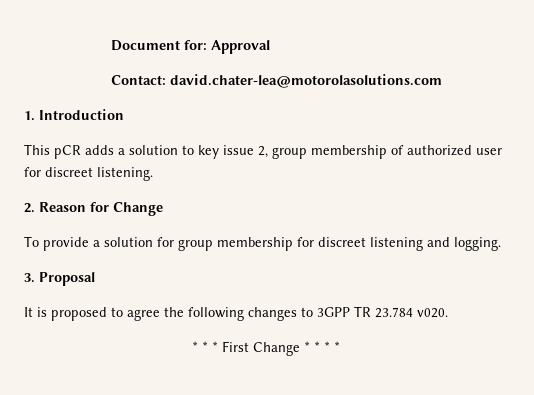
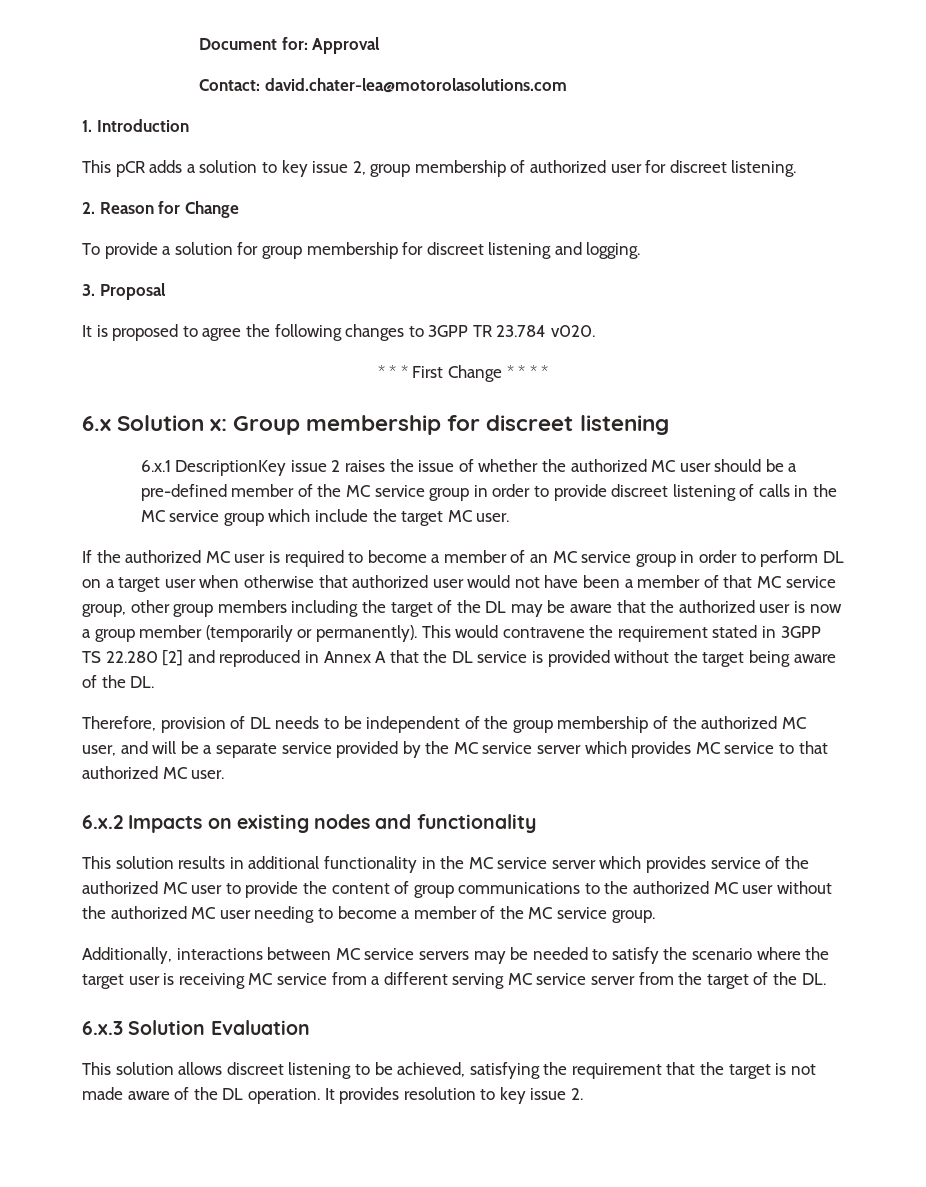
+ 6.x Solution x: Group membership for discreet listening
+ 6.x.1 DescriptionKey issue 2 raises the issue of whether the authorized MC user should be a pre-defined member of the MC service group in order to provide discreet listening of calls in the MC service group which include the target MC user.
+ If the authorized MC user is required to become a member of an MC service group in order to perform DL on a target user when otherwise that authorized user would not have been a member of that MC service group, other group members including the target of the DL may be aware that the authorized user is now a group member (temporarily or permanently). This would contravene the requirement stated in 3GPP TS 22.280 [2] and reproduced in Annex A that the DL service is provided without the target being aware of the DL.
+ Therefore, provision of DL needs to be independent of the group membership of the authorized MC user, and will be a separate service provided by the MC service server which provides MC service to that authorized MC user.
+ 6.x.2 Impacts on existing nodes and functionality
+ This solution results in additional functionality in the MC service server which provides service of the authorized MC user to provide the content of group communications to the authorized MC user without the authorized MC user needing to become a member of the MC service group.
+ Additionally, interactions between MC service servers may be needed to satisfy the scenario where the target user is receiving MC service from a different serving MC service server from the target of the DL.
+ 6.x.3 Solution Evaluation
+ This solution allows discreet listening to be achieved, satisfying the requirement that the target is not made aware of the DL operation. It provides resolution to key issue 2.

